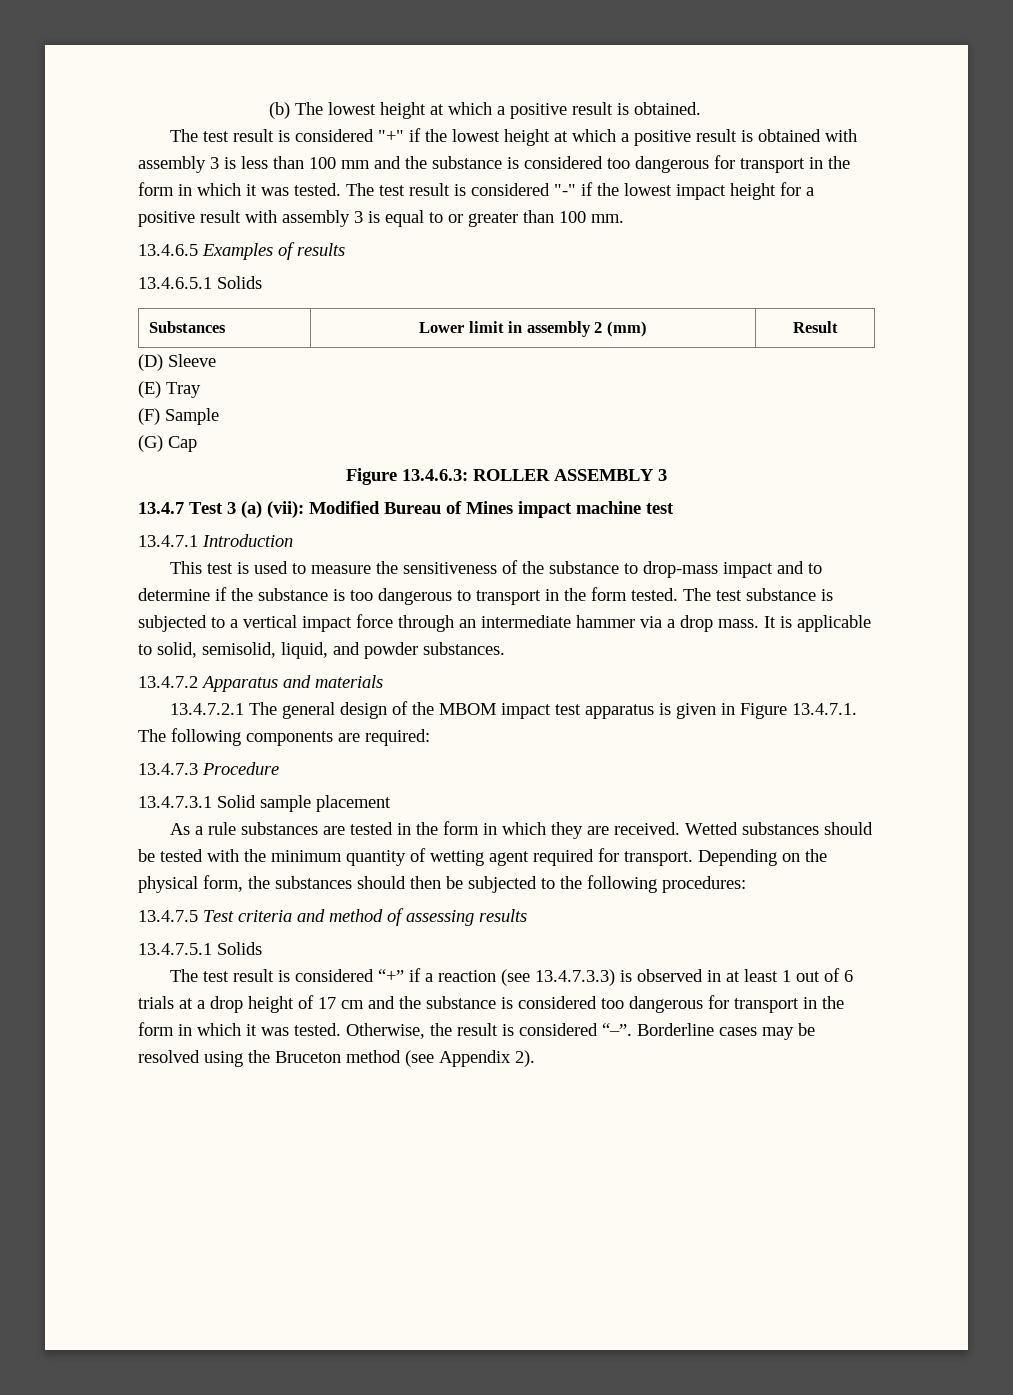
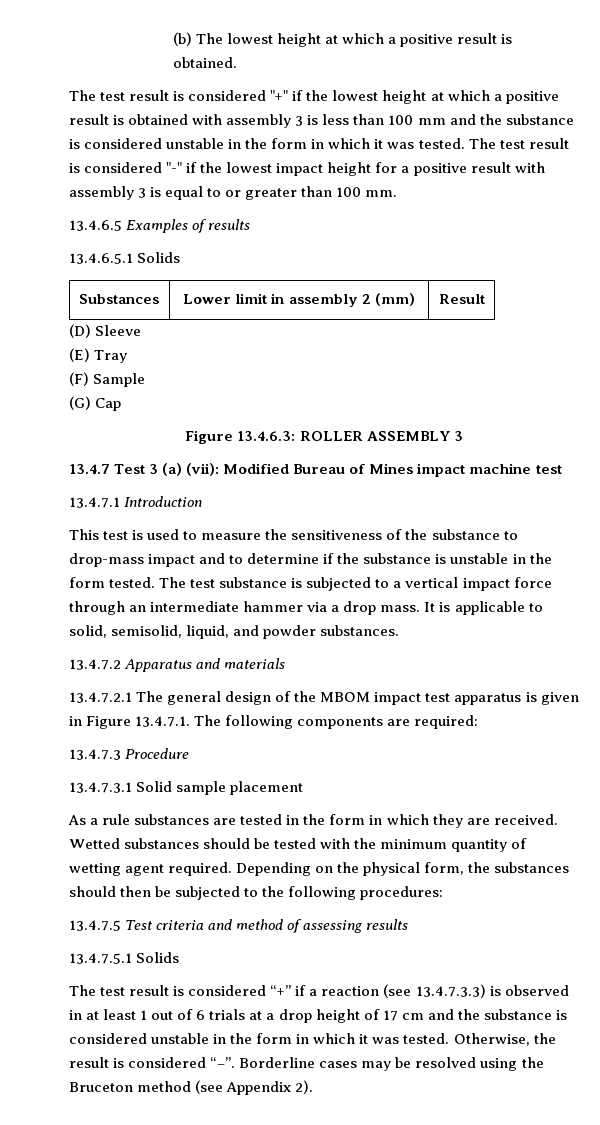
- The test result is considered "+" if the lowest height at which a positive result is obtained with assembly 3 is less than 100 mm and the substance is considered too dangerous for transport in the form in which it was tested.
+ The test result is considered "+" if the lowest height at which a positive result is obtained with assembly 3 is less than 100 mm and the substance is considered unstable in the form in which it was tested.
- This test is used to measure the sensitiveness of the substance to drop-mass impact and to determine if the substance is too dangerous to transport in the form tested.
+ This test is used to measure the sensitiveness of the substance to drop-mass impact and to determine if the substance is unstable in the form tested.
- Wetted substances should be tested with the minimum quantity of wetting agent required for transport.
+ Wetted substances should be tested with the minimum quantity of wetting agent required.
- The test result is considered “+” if a reaction (see 13.4.7.3.3) is observed in at least 1 out of 6 trials at a drop height of 17 cm and the substance is considered too dangerous for transport in the form in which it was tested.
+ The test result is considered “+” if a reaction (see 13.4.7.3.3) is observed in at least 1 out of 6 trials at a drop height of 17 cm and the substance is considered unstable in the form in which it was tested.

